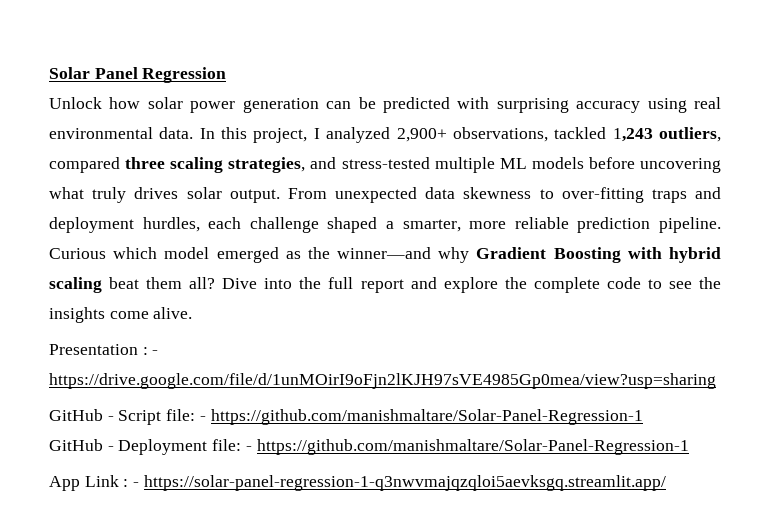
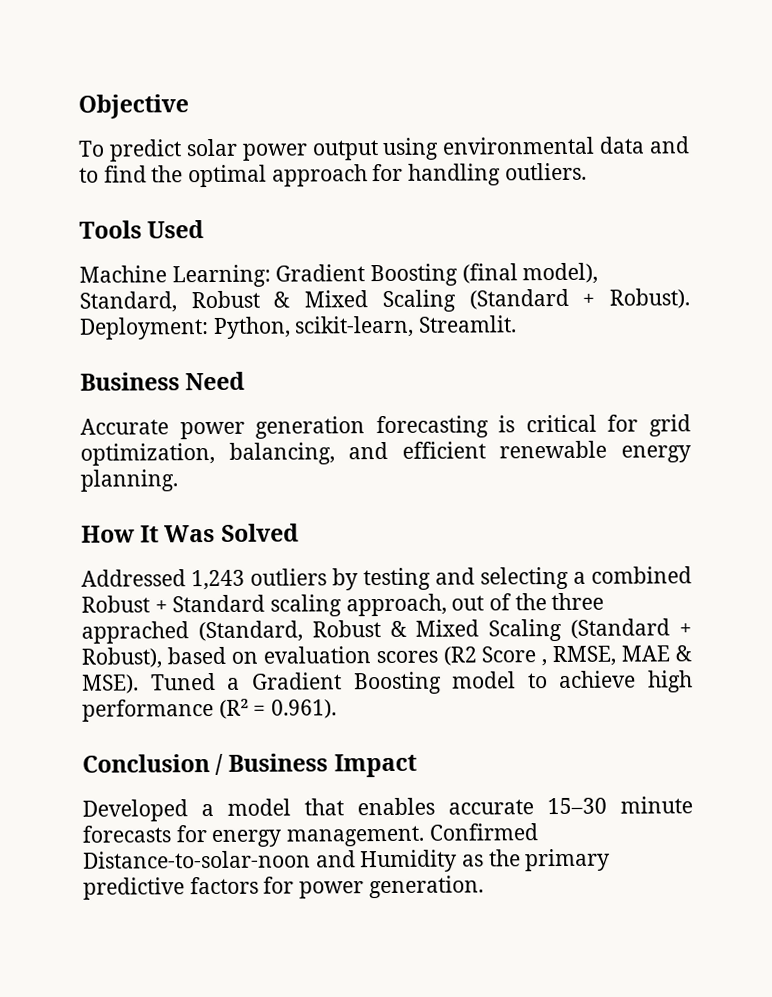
- Solar Panel Regression
- Unlock how solar power generation can be predicted with surprising accuracy using real environmental data. In this project, I analyzed 2,900+ observations, tackled 1,243 outliers, compared three scaling strategies, and stress-tested multiple ML models before uncovering what truly drives solar output. From unexpected data skewness to over-fitting traps and deployment hurdles, each challenge shaped a smarter, more reliable prediction pipeline. Curious which model emerged as the winner—and why Gradient Boosting with hybrid scaling beat them all? Dive into the full report and explore the complete code to see the insights come alive.
- Presentation : - https://drive.google.com/file/d/1unMOirI9oFjn2lKJH97sVE4985Gp0mea/view?usp=sharing
- GitHub - Script file: - https://github.com/manishmaltare/Solar-Panel-Regression-1
- GitHub - Deployment file: - https://github.com/manishmaltare/Solar-Panel-Regression-1
- App Link : - https://solar-panel-regression-1-q3nwvmajqzqloi5aevksgq.streamlit.app/
+ Objective
+ To predict solar power output using environmental data and to find the optimal approach for handling outliers.
+ Tools Used
+ Machine Learning: Gradient Boosting (final model), Standard, Robust & Mixed Scaling (Standard + Robust). Deployment: Python, scikit-learn, Streamlit.
+ Business Need
+ Accurate power generation forecasting is critical for grid optimization, balancing, and efficient renewable energy planning.
+ How It Was Solved
+ Addressed 1,243 outliers by testing and selecting a combined Robust + Standard scaling approach, out of the three apprached (Standard, Robust & Mixed Scaling (Standard + Robust), based on evaluation scores (R2 Score , RMSE, MAE & MSE). Tuned a Gradient Boosting model to achieve high performance (R² = 0.961).
+ Conclusion / Business Impact
+ Developed a model that enables accurate 15–30 minute forecasts for energy management. Confirmed Distance-to-solar-noon and Humidity as the primary predictive factors for power generation.

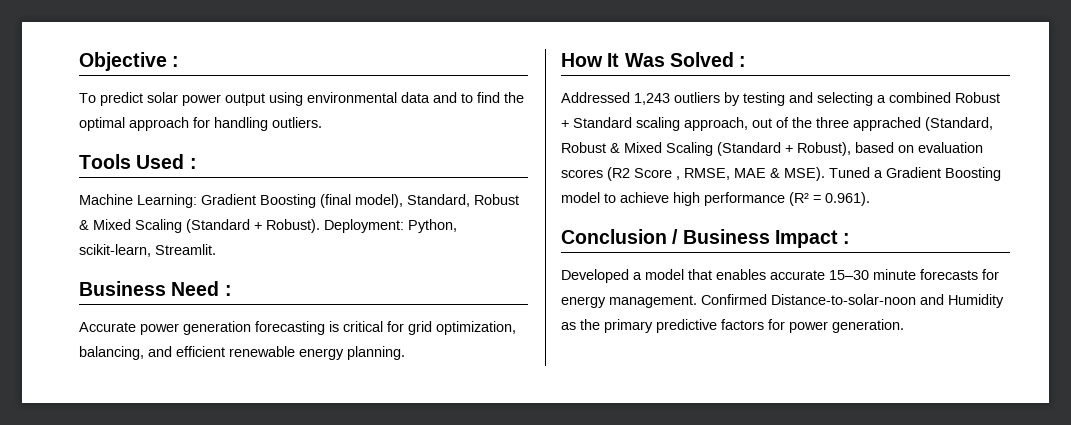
- Objective
+ Objective :
- Tools Used
+ Tools Used :
- Business Need
+ Business Need :
- How It Was Solved
+ How It Was Solved :
- Conclusion / Business Impact
+ Conclusion / Business Impact :

